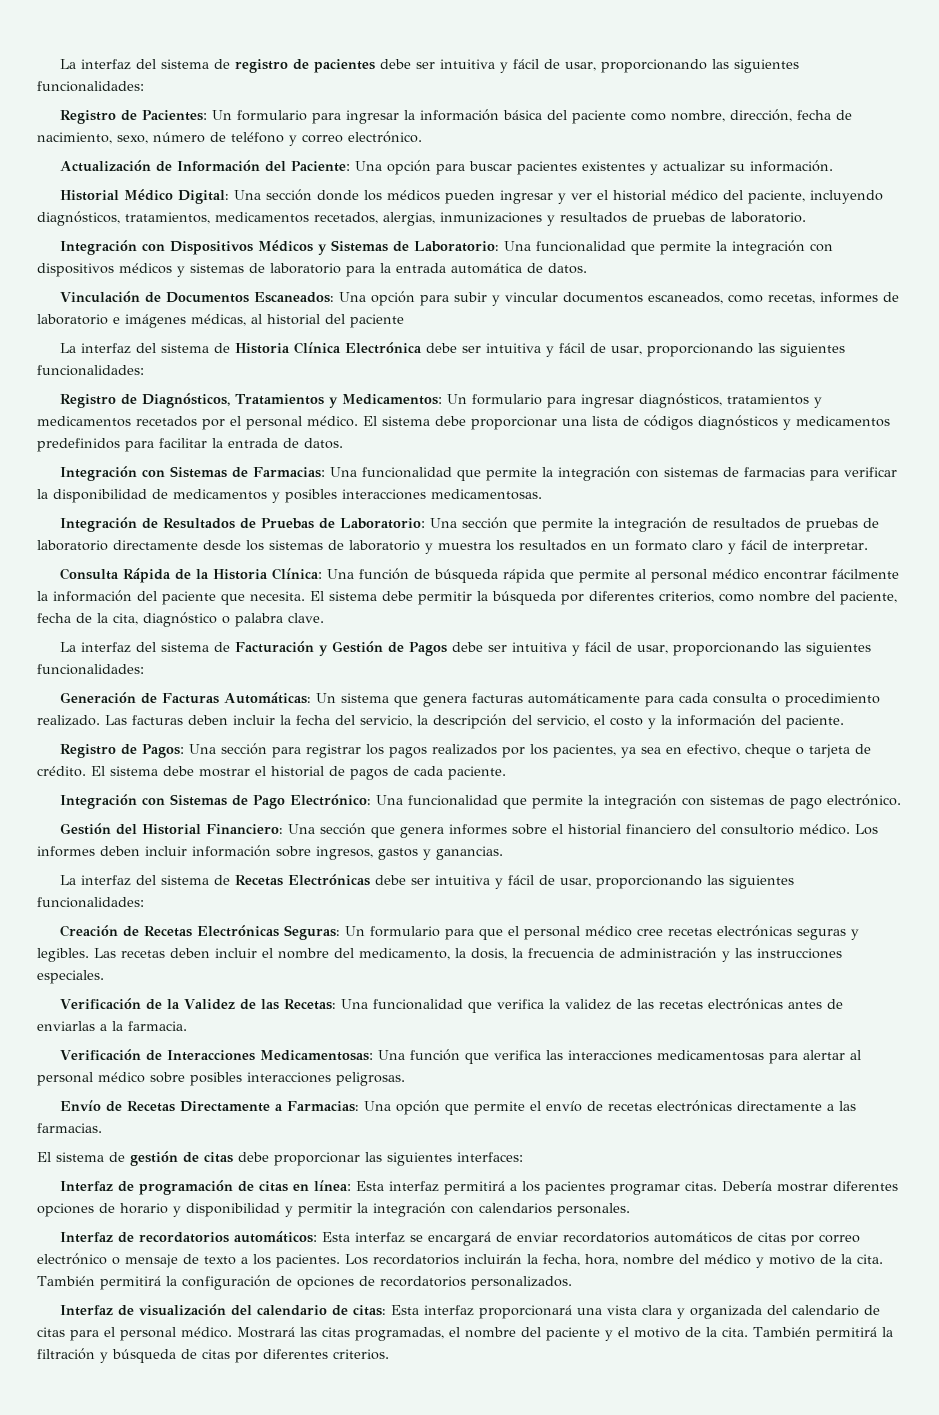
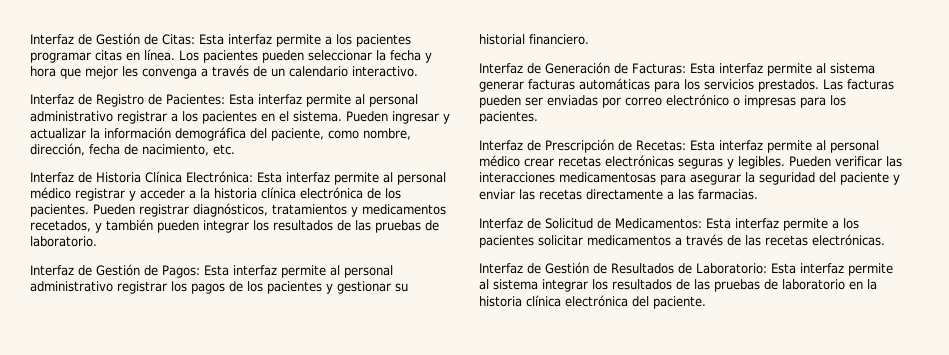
- La interfaz del sistema de registro de pacientes debe ser intuitiva y fácil de usar, proporcionando las siguientes funcionalidades:
- Registro de Pacientes: Un formulario para ingresar la información básica del paciente como nombre, dirección, fecha de nacimiento, sexo, número de teléfono y correo electrónico.
- Actualización de Información del Paciente: Una opción para buscar pacientes existentes y actualizar su información.
- Historial Médico Digital: Una sección donde los médicos pueden ingresar y ver el historial médico del paciente, incluyendo diagnósticos, tratamientos, medicamentos recetados, alergias, inmunizaciones y resultados de pruebas de laboratorio.
+ Interfaz de Gestión de Citas: Esta interfaz permite a los pacientes programar citas en línea. Los pacientes pueden seleccionar la fecha y hora que mejor les convenga a través de un calendario interactivo.
+ Interfaz de Registro de Pacientes: Esta interfaz permite al personal administrativo registrar a los pacientes en el sistema. Pueden ingresar y actualizar la información demográfica del paciente, como nombre, dirección, fecha de nacimiento, etc.
+ Interfaz de Historia Clínica Electrónica: Esta interfaz permite al personal médico registrar y acceder a la historia clínica electrónica de los pacientes. Pueden registrar diagnósticos, tratamientos y medicamentos recetados, y también pueden integrar los resultados de las pruebas de laboratorio.
- Integración con Dispositivos Médicos y Sistemas de Laboratorio: Una funcionalidad que permite la integración con dispositivos médicos y sistemas de laboratorio para la entrada automática de datos.
- Vinculación de Documentos Escaneados: Una opción para subir y vincular documentos escaneados, como recetas, informes de laboratorio e imágenes médicas, al historial del paciente
- La interfaz del sistema de Historia Clínica Electrónica debe ser intuitiva y fácil de usar, proporcionando las siguientes funcionalidades:
- Registro de Diagnósticos, Tratamientos y Medicamentos: Un formulario para ingresar diagnósticos, tratamientos y medicamentos recetados por el personal médico. El sistema debe proporcionar una lista de códigos diagnósticos y medicamentos predefinidos para facilitar la entrada de datos.
- Integración con Sistemas de Farmacias: Una funcionalidad que permite la integración con sistemas de farmacias para verificar la disponibilidad de medicamentos y posibles interacciones medicamentosas.
- Integración de Resultados de Pruebas de Laboratorio: Una sección que permite la integración de resultados de pruebas de laboratorio directamente desde los sistemas de laboratorio y muestra los resultados en un formato claro y fácil de interpretar.
- Consulta Rápida de la Historia Clínica: Una función de búsqueda rápida que permite al personal médico encontrar fácilmente la información del paciente que necesita. El sistema debe permitir la búsqueda por diferentes criterios, como nombre del paciente, fecha de la cita, diagnóstico o palabra clave.
- La interfaz del sistema de Facturación y Gestión de Pagos debe ser intuitiva y fácil de usar, proporcionando las siguientes funcionalidades:
- Generación de Facturas Automáticas: Un sistema que genera facturas automáticamente para cada consulta o procedimiento realizado. Las facturas deben incluir la fecha del servicio, la descripción del servicio, el costo y la información del paciente.
- Registro de Pagos: Una sección para registrar los pagos realizados por los pacientes, ya sea en efectivo, cheque o tarjeta de crédito. El sistema debe mostrar el historial de pagos de cada paciente.
- Integración con Sistemas de Pago Electrónico: Una funcionalidad que permite la integración con sistemas de pago electrónico.
- Gestión del Historial Financiero: Una sección que genera informes sobre el historial financiero del consultorio médico. Los informes deben incluir información sobre ingresos, gastos y ganancias.
- La interfaz del sistema de Recetas Electrónicas debe ser intuitiva y fácil de usar, proporcionando las siguientes funcionalidades:
- Creación de Recetas Electrónicas Seguras: Un formulario para que el personal médico cree recetas electrónicas seguras y legibles.
+ Interfaz de Gestión de Pagos: Esta interfaz permite al personal administrativo registrar los pagos de los pacientes y gestionar su historial financiero.
+ Interfaz de Generación de Facturas: Esta interfaz permite al sistema generar facturas automáticas para los servicios prestados. Las facturas pueden ser enviadas por correo electrónico o impresas para los pacientes.
+ Interfaz de Prescripción de Recetas: Esta interfaz permite al personal médico crear recetas electrónicas seguras y legibles.
- Las recetas deben incluir el nombre del medicamento, la dosis, la frecuencia de administración y las instrucciones especiales.
- Verificación de la Validez de las Recetas: Una funcionalidad que verifica la validez de las recetas electrónicas antes de enviarlas a la farmacia.
- Verificación de Interacciones Medicamentosas: Una función que verifica las interacciones medicamentosas para alertar al personal médico sobre posibles interacciones peligrosas.
- Envío de Recetas Directamente a Farmacias: Una opción que permite el envío de recetas electrónicas directamente a las farmacias.
- El sistema de gestión de citas debe proporcionar las siguientes interfaces:
- Interfaz de programación de citas en línea: Esta interfaz permitirá a los pacientes programar citas. Debería mostrar diferentes opciones de horario y disponibilidad y permitir la integración con calendarios personales.
- Interfaz de recordatorios automáticos: Esta interfaz se encargará de enviar recordatorios automáticos de citas por correo electrónico o mensaje de texto a los pacientes. Los recordatorios incluirán la fecha, hora, nombre del médico y motivo de la cita. También permitirá la configuración de opciones de recordatorios personalizados.
- Interfaz de visualización del calendario de citas: Esta interfaz proporcionará una vista clara y organizada del calendario de citas para el personal médico. Mostrará las citas programadas, el nombre del paciente y el motivo de la cita. También permitirá la filtración y búsqueda de citas por diferentes criterios.
+ Pueden verificar las interacciones medicamentosas para asegurar la seguridad del paciente y enviar las recetas directamente a las farmacias.
+ Interfaz de Solicitud de Medicamentos: Esta interfaz permite a los pacientes solicitar medicamentos a través de las recetas electrónicas.
+ Interfaz de Gestión de Resultados de Laboratorio: Esta interfaz permite al sistema integrar los resultados de las pruebas de laboratorio en la historia clínica electrónica del paciente.

